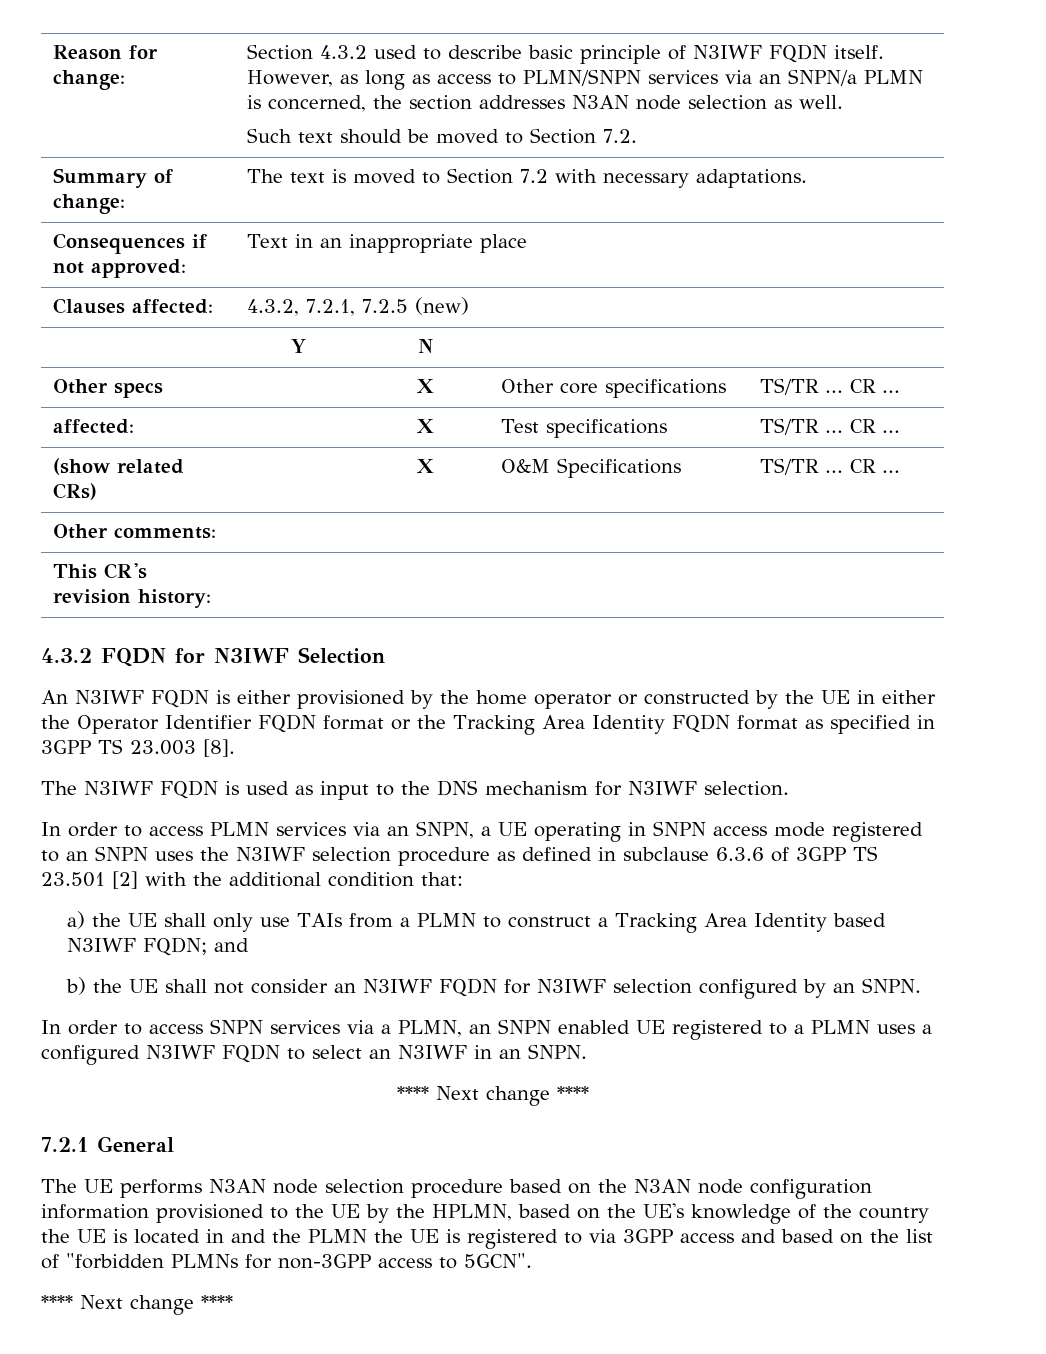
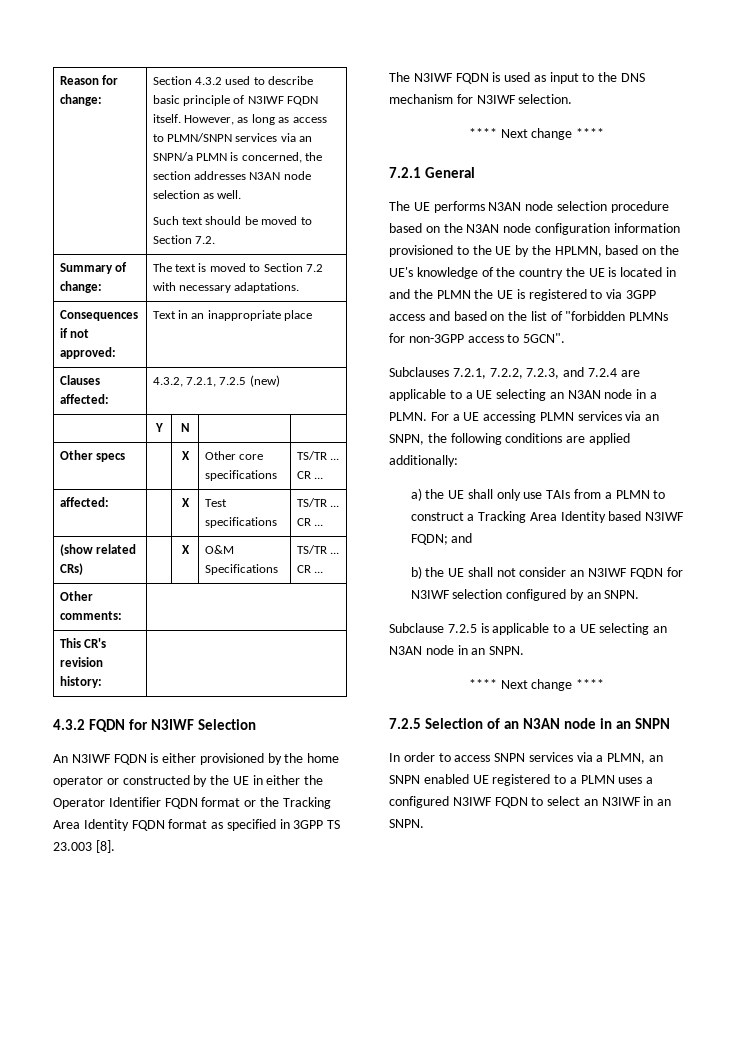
- In order to access PLMN services via an SNPN, a UE operating in SNPN access mode registered to an SNPN uses the N3IWF selection procedure as defined in subclause 6.3.6 of 3GPP TS 23.501 [2] with the additional condition that:
- a) the UE shall only use TAIs from a PLMN to construct a Tracking Area Identity based N3IWF FQDN; and
- b) the UE shall not consider an N3IWF FQDN for N3IWF selection configured by an SNPN.
- In order to access SNPN services via a PLMN, an SNPN enabled UE registered to a PLMN uses a configured N3IWF FQDN to select an N3IWF in an SNPN.
  The UE performs N3AN node selection procedure based on the N3AN node configuration information provisioned to the UE by the HPLMN, based on the UE's knowledge of the country the UE is located in and the PLMN the UE is registered to via 3GPP access and based on the list of "forbidden PLMNs for non-3GPP access to 5GCN".
+ Subclauses 7.2.1, 7.2.2, 7.2.3, and 7.2.4 are applicable to a UE selecting an N3AN node in a PLMN. For a UE accessing PLMN services via an SNPN, the following conditions are applied additionally:
+ a) the UE shall only use TAIs from a PLMN to construct a Tracking Area Identity based N3IWF FQDN; and
+ b) the UE shall not consider an N3IWF FQDN for N3IWF selection configured by an SNPN.
+ Subclause 7.2.5 is applicable to a UE selecting an N3AN node in an SNPN.
  **** Next change ****
+ 7.2.5 Selection of an N3AN node in an SNPN
+ In order to access SNPN services via a PLMN, an SNPN enabled UE registered to a PLMN uses a configured N3IWF FQDN to select an N3IWF in an SNPN.

